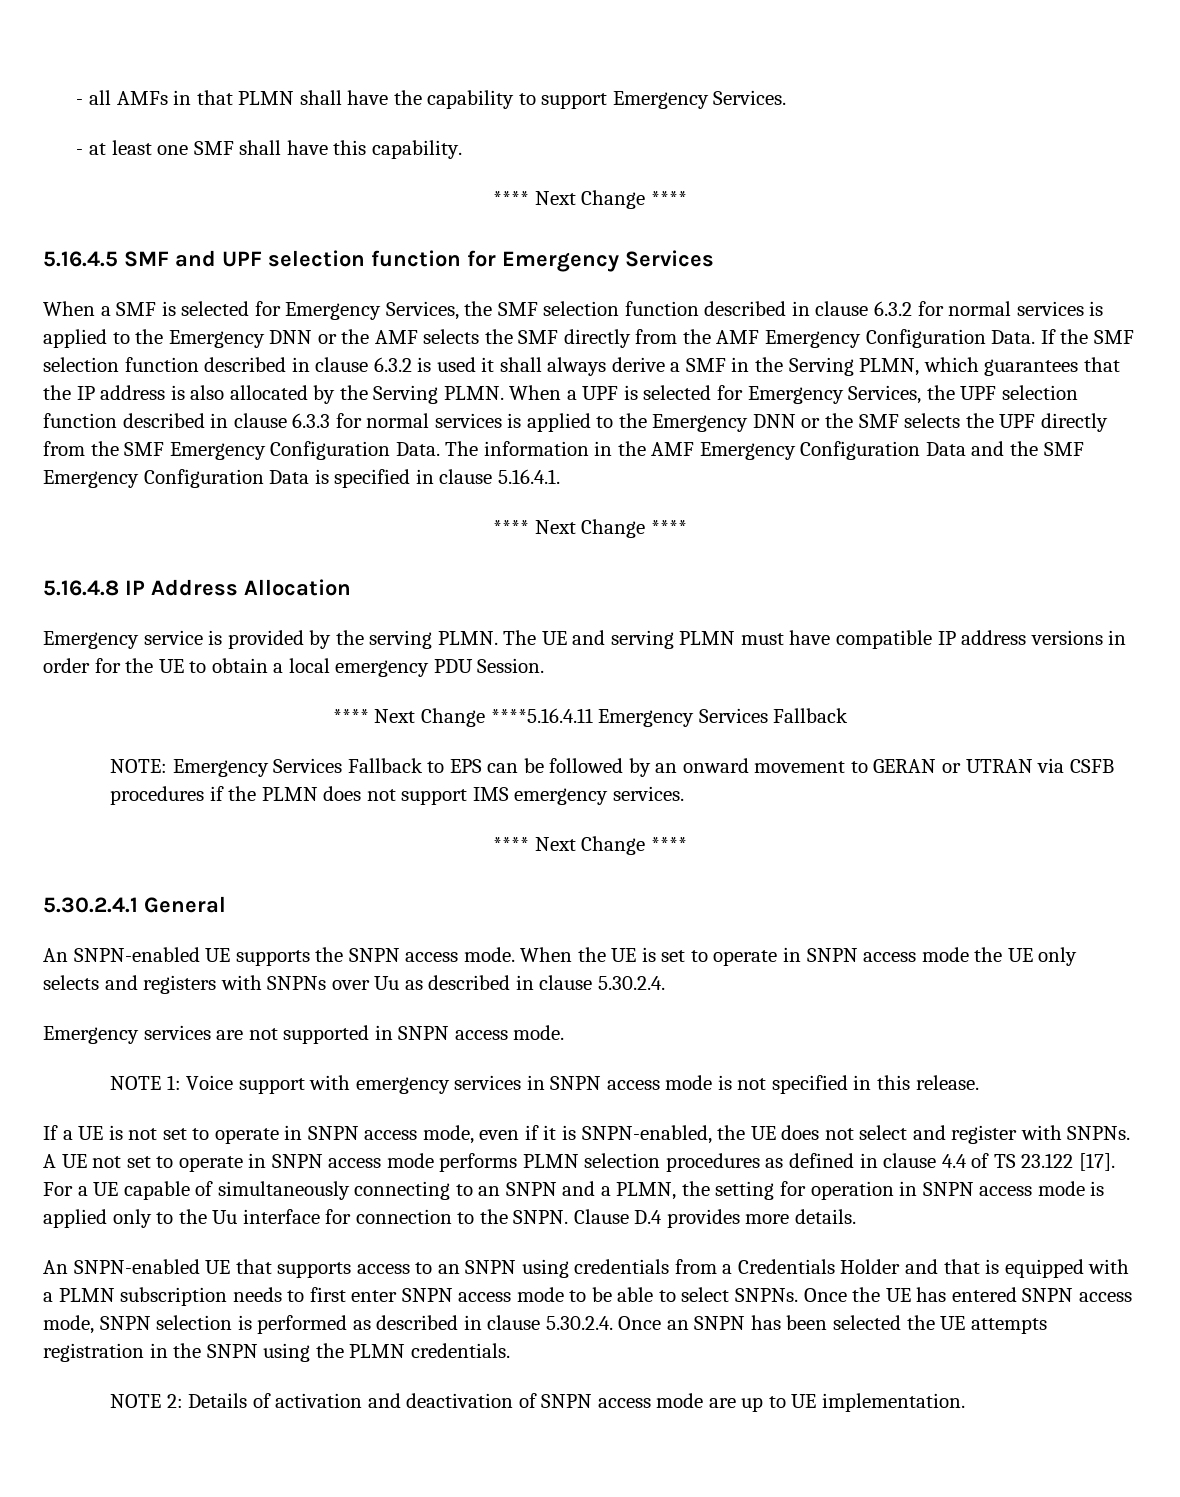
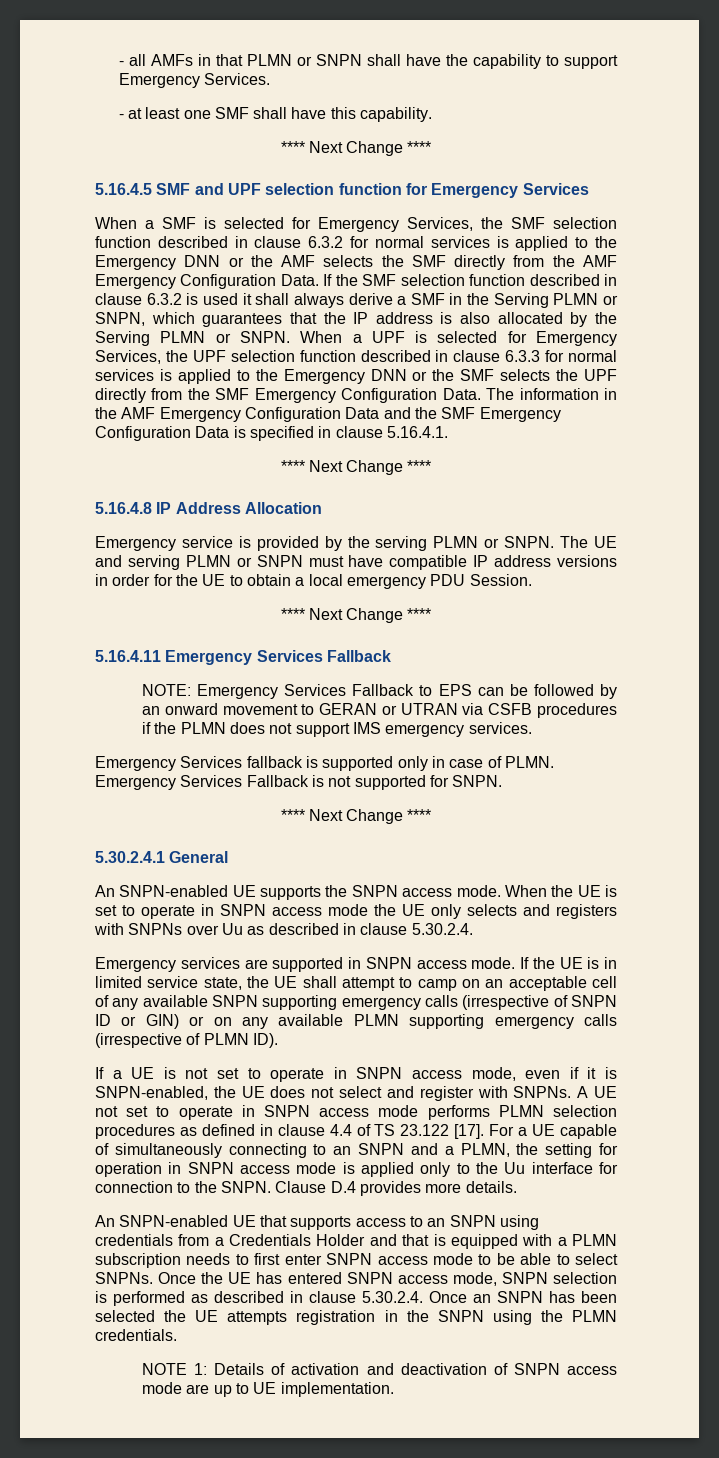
- - all AMFs in that PLMN shall have the capability to support Emergency Services.
+ - all AMFs in that PLMN or SNPN shall have the capability to support Emergency Services.
- If the SMF selection function described in clause 6.3.2 is used it shall always derive a SMF in the Serving PLMN, which guarantees that the IP address is also allocated by the Serving PLMN.
+ If the SMF selection function described in clause 6.3.2 is used it shall always derive a SMF in the Serving PLMN or SNPN, which guarantees that the IP address is also allocated by the Serving PLMN or SNPN.
- Emergency service is provided by the serving PLMN.
+ Emergency service is provided by the serving PLMN or SNPN.
- The UE and serving PLMN must have compatible IP address versions in order for the UE to obtain a local emergency PDU Session.
- **** Next Change ****5.16.4.11 Emergency Services Fallback
+ The UE and serving PLMN or SNPN must have compatible IP address versions in order for the UE to obtain a local emergency PDU Session.
+ **** Next Change ****
+ 5.16.4.11 Emergency Services Fallback
+ Emergency Services fallback is supported only in case of PLMN. Emergency Services Fallback is not supported for SNPN.
- Emergency services are not supported in SNPN access mode.
- NOTE 1: Voice support with emergency services in SNPN access mode is not specified in this release.
+ Emergency services are supported in SNPN access mode. If the UE is in limited service state, the UE shall attempt to camp on an acceptable cell of any available SNPN supporting emergency calls (irrespective of SNPN ID or GIN) or on any available PLMN supporting emergency calls (irrespective of PLMN ID).
- NOTE 2: Details of activation and deactivation of SNPN access mode are up to UE implementation.
+ NOTE 1: Details of activation and deactivation of SNPN access mode are up to UE implementation.

